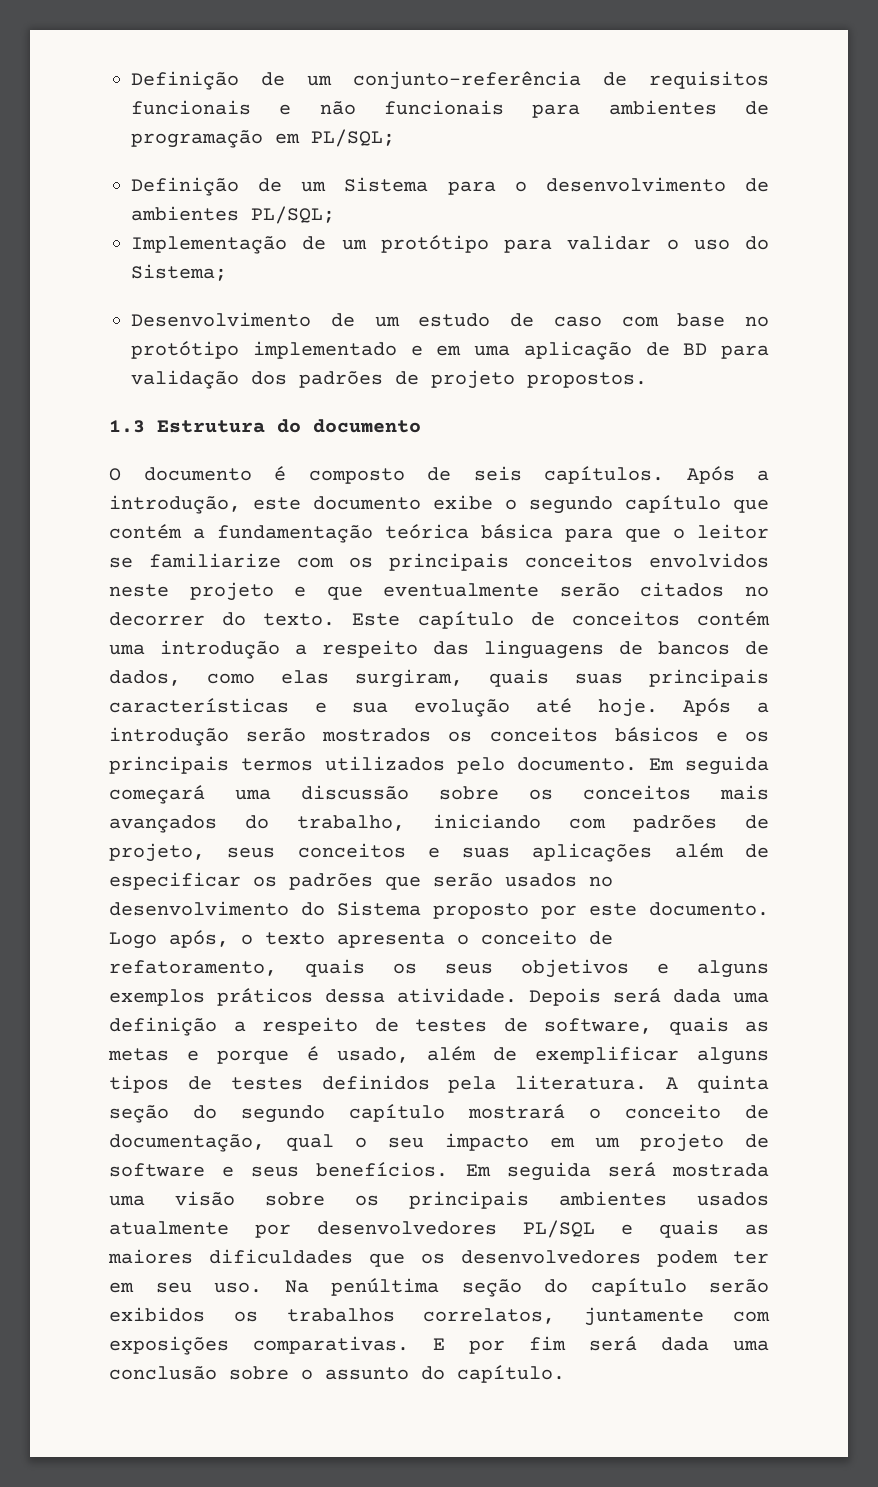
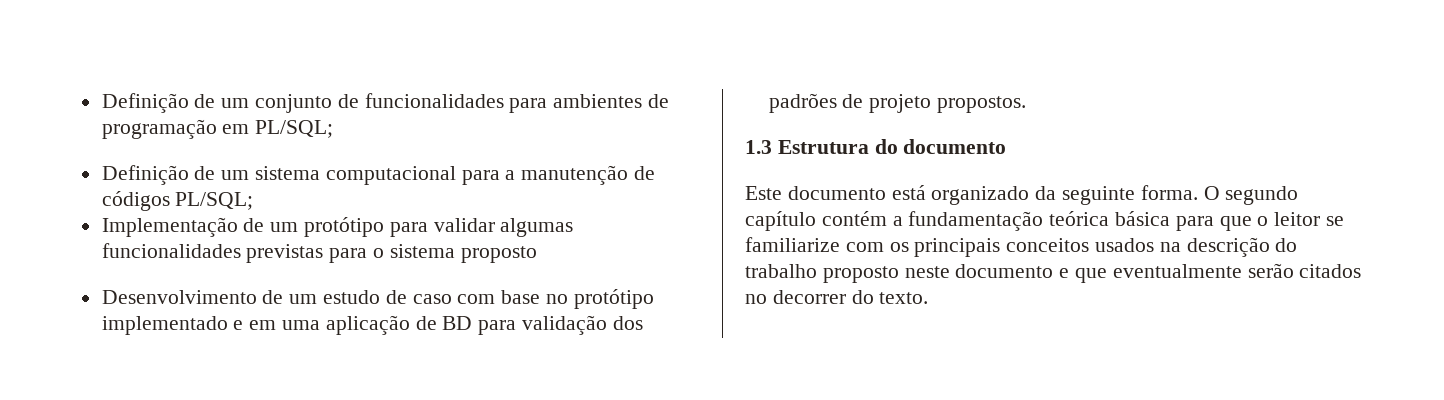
- Definição de um conjunto-referência de requisitos funcionais e não funcionais para ambientes de programação em PL/SQL;
+ Definição de um conjunto de funcionalidades para ambientes de programação em PL/SQL;
- Definição de um Sistema para o desenvolvimento de ambientes PL/SQL;
+ Definição de um sistema computacional para a manutenção de códigos PL/SQL;
- Implementação de um protótipo para validar o uso do Sistema;
+ Implementação de um protótipo para validar algumas funcionalidades previstas para o sistema proposto
- O documento é composto de seis capítulos. Após a introdução, este documento exibe o segundo capítulo que contém a fundamentação teórica básica para que o leitor se familiarize com os principais conceitos envolvidos neste projeto e que eventualmente serão citados no decorrer do texto. Este capítulo de conceitos contém uma introdução a respeito das linguagens de bancos de dados, como elas surgiram, quais suas principais características e sua evolução até hoje. Após a introdução serão mostrados os conceitos básicos e os principais termos utilizados pelo documento. Em seguida começará uma discussão sobre os conceitos mais avançados do trabalho, iniciando com padrões de projeto, seus conceitos e suas aplicações além de especificar os padrões que serão usados no desenvolvimento do Sistema proposto por este documento. Logo após, o texto apresenta o conceito de refatoramento, quais os seus objetivos e alguns exemplos práticos dessa atividade. Depois será dada uma definição a respeito de testes de software, quais as metas e porque é usado, além de exemplificar alguns tipos de testes definidos pela literatura. A quinta seção do segundo capítulo mostrará o conceito de documentação, qual o seu impacto em um projeto de software e seus benefícios. Em seguida será mostrada uma visão sobre os principais ambientes usados atualmente por desenvolvedores PL/SQL e quais as maiores dificuldades que os desenvolvedores podem ter em seu uso. Na penúltima seção do capítulo serão exibidos os trabalhos correlatos, juntamente com exposições comparativas. E por fim será dada uma conclusão sobre o assunto do capítulo.
+ Este documento está organizado da seguinte forma. O segundo capítulo contém a fundamentação teórica básica para que o leitor se familiarize com os principais conceitos usados na descrição do trabalho proposto neste documento e que eventualmente serão citados no decorrer do texto.

